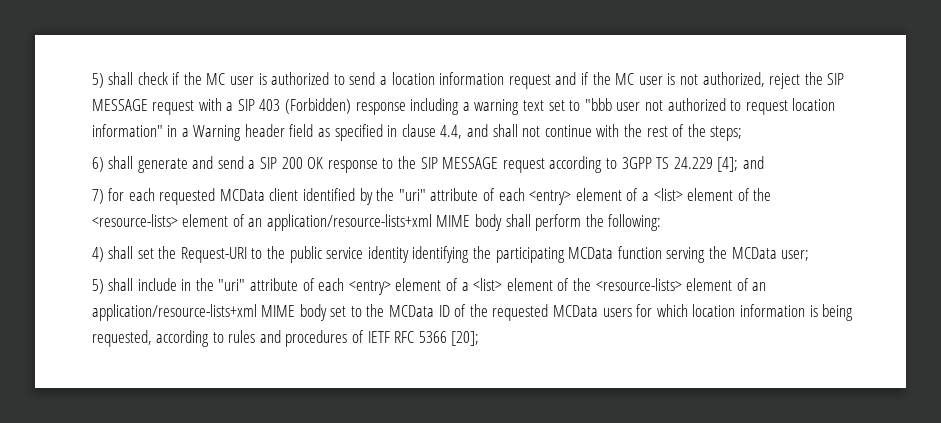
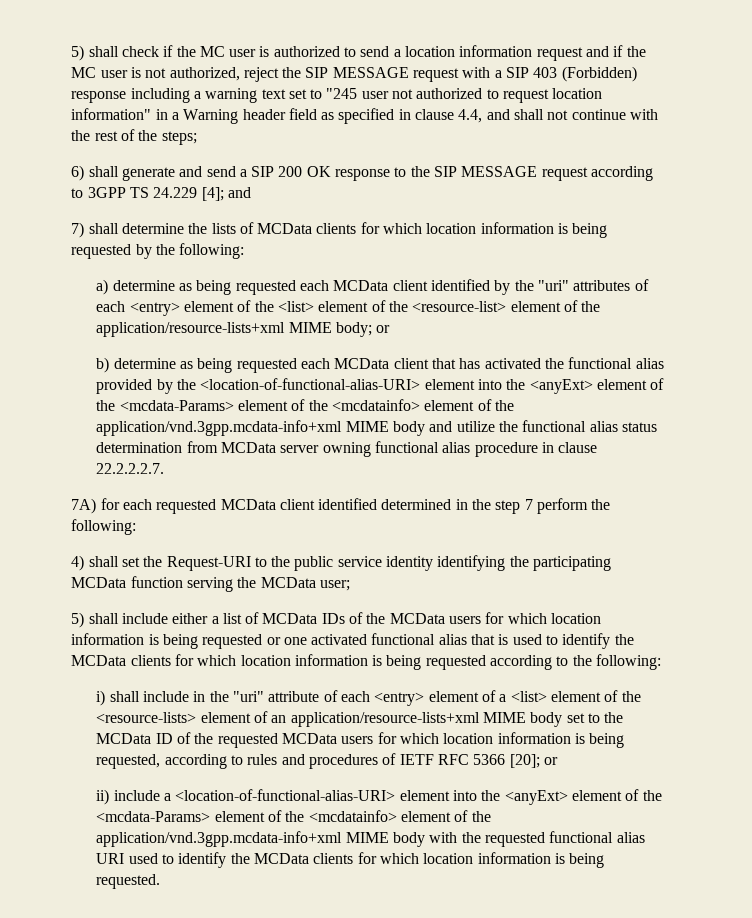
- 5) shall check if the MC user is authorized to send a location information request and if the MC user is not authorized, reject the SIP MESSAGE request with a SIP 403 (Forbidden) response including a warning text set to "bbb user not authorized to request location information" in a Warning header field as specified in clause 4.4, and shall not continue with the rest of the steps;
+ 5) shall check if the MC user is authorized to send a location information request and if the MC user is not authorized, reject the SIP MESSAGE request with a SIP 403 (Forbidden) response including a warning text set to "245 user not authorized to request location information" in a Warning header field as specified in clause 4.4, and shall not continue with the rest of the steps;
- 7) for each requested MCData client identified by the "uri" attribute of each <entry> element of a <list> element of the <resource-lists> element of an application/resource-lists+xml MIME body shall perform the following:
+ 7) shall determine the lists of MCData clients for which location information is being requested by the following:
+ a) determine as being requested each MCData client identified by the "uri" attributes of each <entry> element of the <list> element of the <resource-list> element of the application/resource-lists+xml MIME body; or
+ b) determine as being requested each MCData client that has activated the functional alias provided by the <location-of-functional-alias-URI> element into the <anyExt> element of the <mcdata-Params> element of the <mcdatainfo> element of the application/vnd.3gpp.mcdata-info+xml MIME body and utilize the functional alias status determination from MCData server owning functional alias procedure in clause 22.2.2.2.7.
+ 7A) for each requested MCData client identified determined in the step 7 perform the following:
- 5) shall include in the "uri" attribute of each <entry> element of a <list> element of the <resource-lists> element of an application/resource-lists+xml MIME body set to the MCData ID of the requested MCData users for which location information is being requested, according to rules and procedures of IETF RFC 5366 [20];
+ 5) shall include either a list of MCData IDs of the MCData users for which location information is being requested or one activated functional alias that is used to identify the MCData clients for which location information is being requested according to the following:
+ i) shall include in the "uri" attribute of each <entry> element of a <list> element of the <resource-lists> element of an application/resource-lists+xml MIME body set to the MCData ID of the requested MCData users for which location information is being requested, according to rules and procedures of IETF RFC 5366 [20]; or
+ ii) include a <location-of-functional-alias-URI> element into the <anyExt> element of the <mcdata-Params> element of the <mcdatainfo> element of the application/vnd.3gpp.mcdata-info+xml MIME body with the requested functional alias URI used to identify the MCData clients for which location information is being requested.

